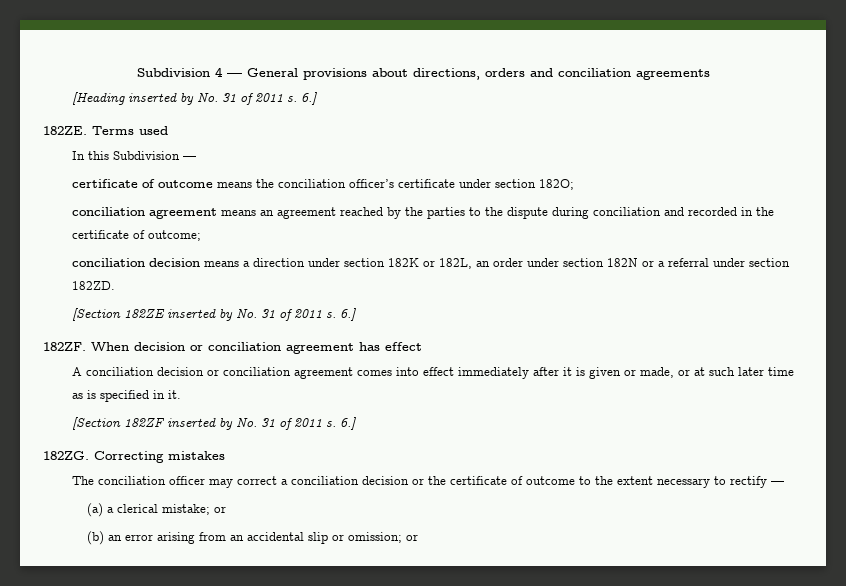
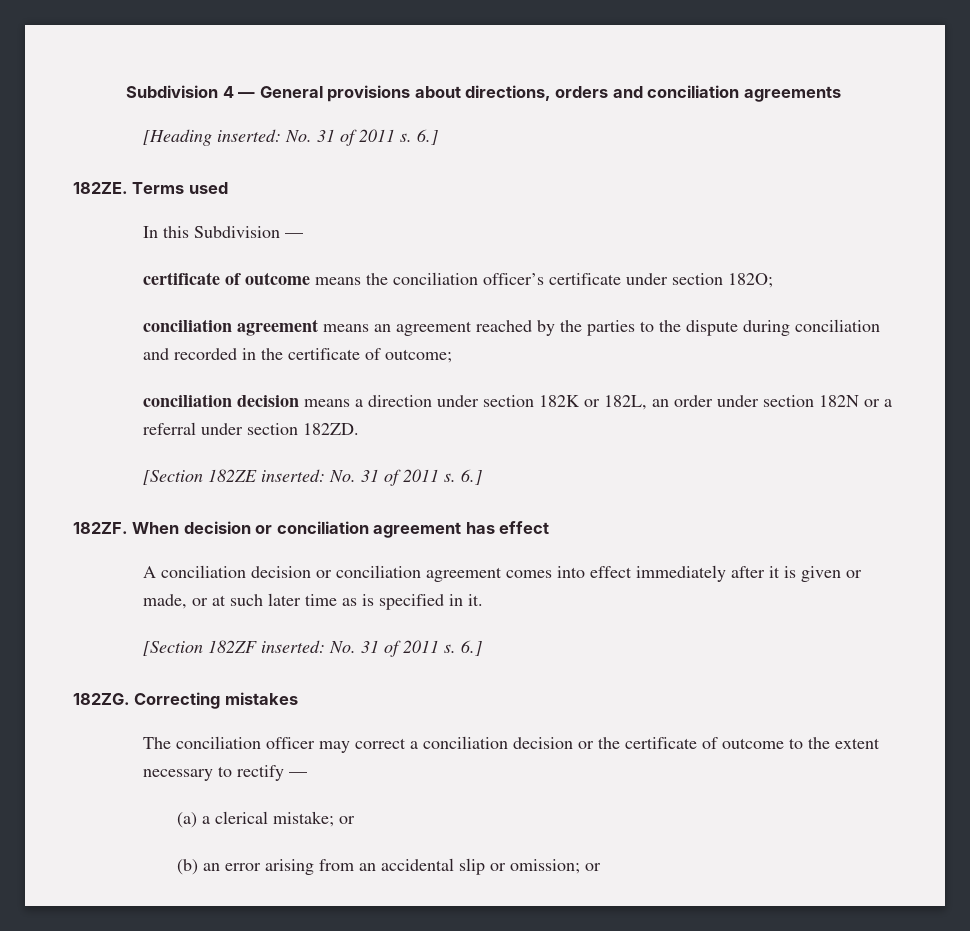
- [Heading inserted by No. 31 of 2011 s.
+ [Heading inserted: No. 31 of 2011 s.
- [Section 182ZE inserted by No. 31 of 2011 s.
+ [Section 182ZE inserted: No. 31 of 2011 s.
- [Section 182ZF inserted by No. 31 of 2011 s.
+ [Section 182ZF inserted: No. 31 of 2011 s.

